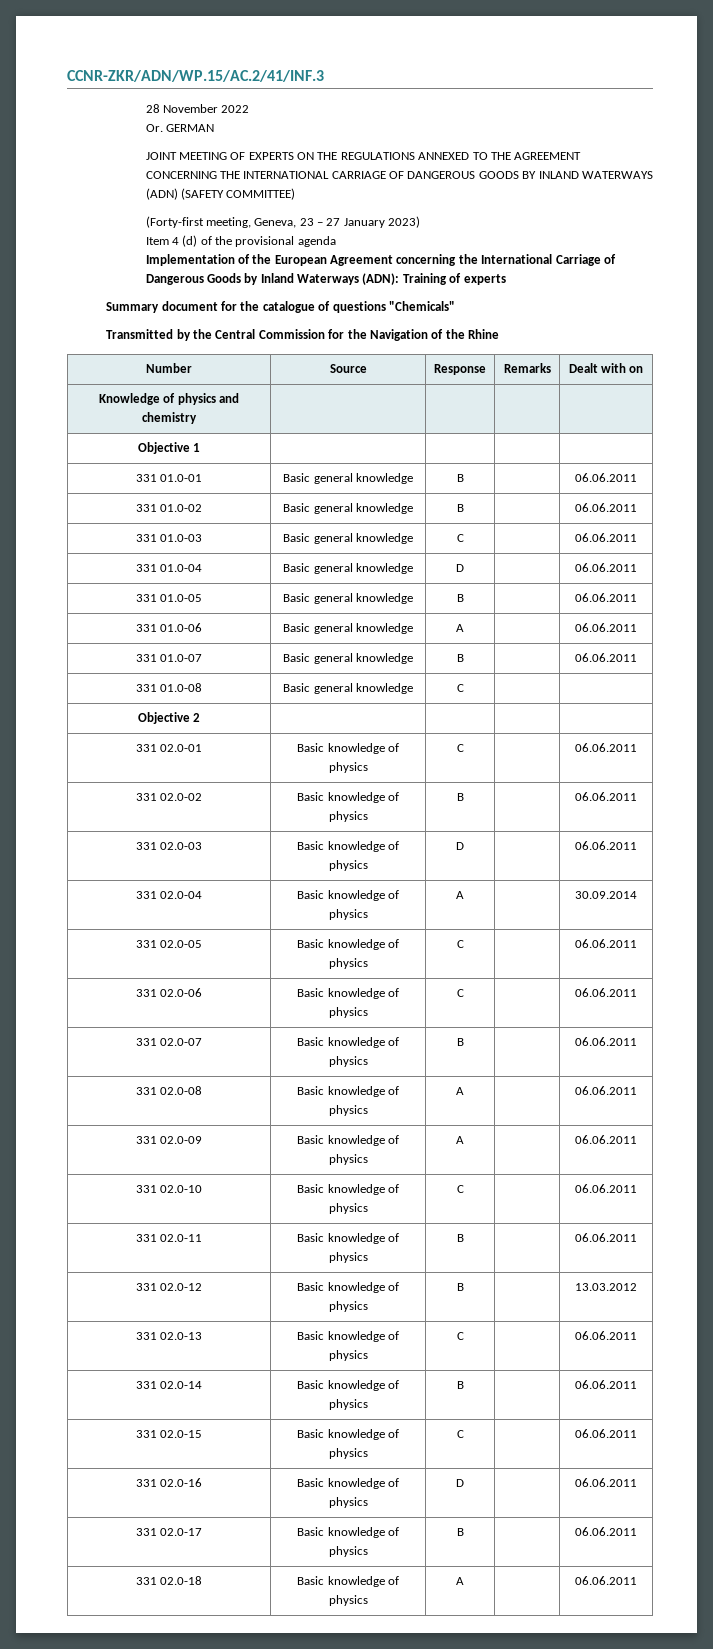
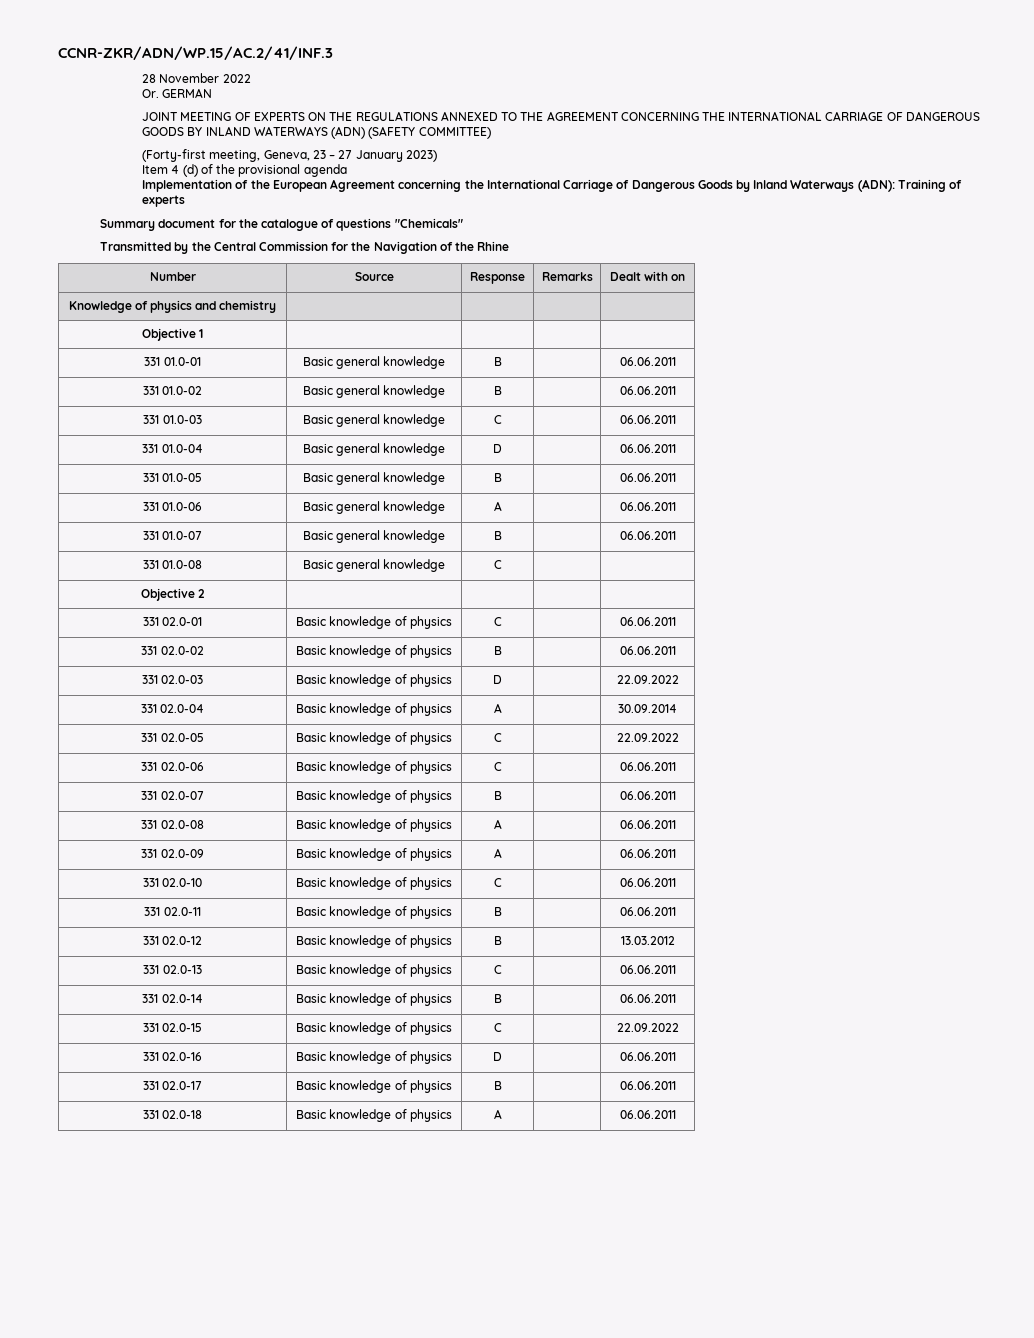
- 331 02.0-03 | Basic knowledge of physics | D | | 06.06.2011
+ 331 02.0-03 | Basic knowledge of physics | D | | 22.09.2022
- 331 02.0-05 | Basic knowledge of physics | C | | 06.06.2011
+ 331 02.0-05 | Basic knowledge of physics | C | | 22.09.2022
- 331 02.0-15 | Basic knowledge of physics | C | | 06.06.2011
+ 331 02.0-15 | Basic knowledge of physics | C | | 22.09.2022

